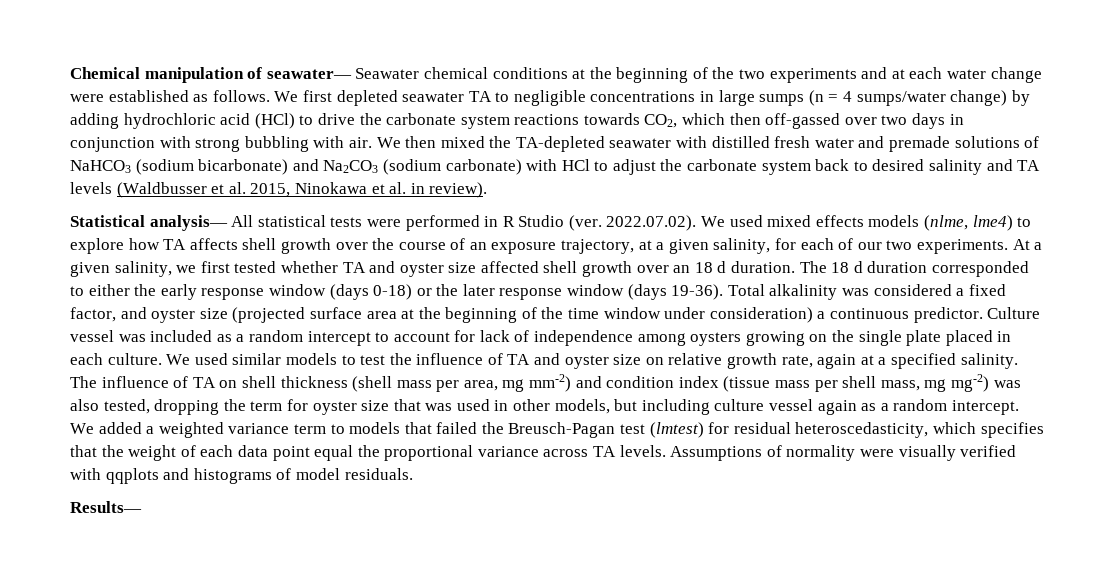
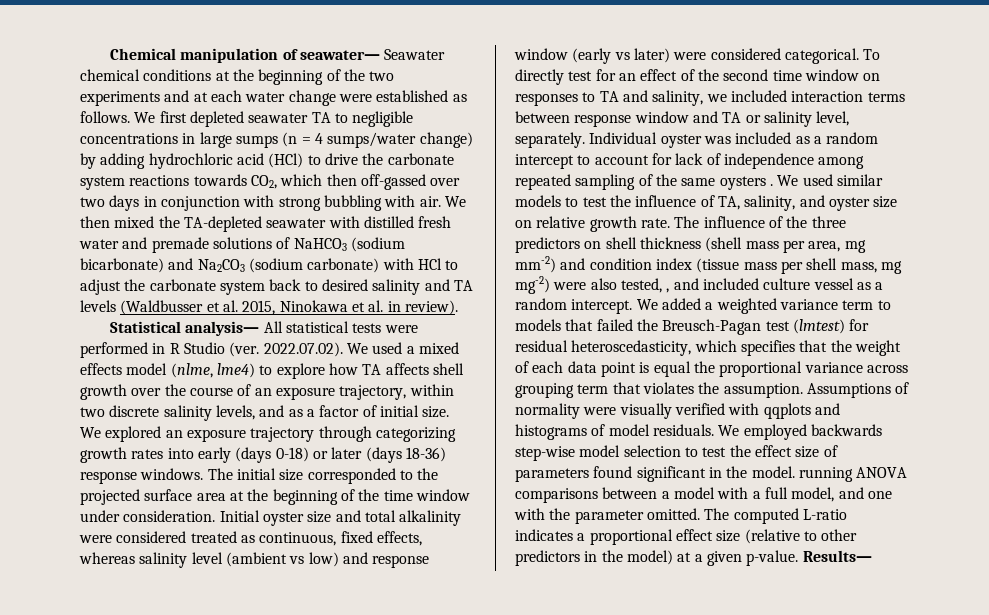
- 2022.07.02). We used mixed effects models (nlme, lme4) to explore how TA affects shell growth over the course of an exposure trajectory, at a given salinity, for each of our two experiments. At a given salinity, we first tested whether TA and oyster size affected shell growth over an 18 d duration. The 18 d duration corresponded to either the early response window (days 0-18) or the later response window (days 19-36). Total alkalinity was considered a fixed factor, and oyster size (projected surface area at the beginning of the time window under consideration) a continuous predictor. Culture vessel was included as a random intercept to account for lack of independence among oysters growing on the single plate placed in each culture.
+ 2022.07.02). We used a mixed effects model (nlme, lme4) to explore how TA affects shell growth over the course of an exposure trajectory, within two discrete salinity levels, and as a factor of initial size. We explored an exposure trajectory through categorizing growth rates into early (days 0-18) or later (days 18-36) response windows. The initial size corresponded to the projected surface area at the beginning of the time window under consideration. Initial oyster size and total alkalinity were considered treated as continuous, fixed effects, whereas salinity level (ambient vs low) and response window (early vs later) were considered categorical. To directly test for an effect of the second time window on responses to TA and salinity, we included interaction terms between response window and TA or salinity level, separately. Individual oyster was included as a random intercept to account for lack of independence among repeated sampling of the same oysters .
- We used similar models to test the influence of TA and oyster size on relative growth rate, again at a specified salinity. The influence of TA on shell thickness (shell mass per area, mg mm-2) and condition index (tissue mass per shell mass, mg mg-2) was also tested, dropping the term for oyster size that was used in other models, but including culture vessel again as a random intercept.
+ We used similar models to test the influence of TA, salinity, and oyster size on relative growth rate. The influence of the three predictors on shell thickness (shell mass per area, mg mm-2) and condition index (tissue mass per shell mass, mg mg-2) were also tested, , and included culture vessel as a random intercept.
- We added a weighted variance term to models that failed the Breusch-Pagan test (lmtest) for residual heteroscedasticity, which specifies that the weight of each data point equal the proportional variance across TA levels.
+ We added a weighted variance term to models that failed the Breusch-Pagan test (lmtest) for residual heteroscedasticity, which specifies that the weight of each data point is equal the proportional variance across grouping term that violates the assumption.
- Assumptions of normality were visually verified with qqplots and histograms of model residuals.
- Results—
+ Assumptions of normality were visually verified with qqplots and histograms of model residuals. We employed backwards step-wise model selection to test the effect size of parameters found significant in the model. running ANOVA comparisons between a model with a full model, and one with the parameter omitted. The computed L-ratio indicates a proportional effect size (relative to other predictors in the model) at a given p-value. Results—

